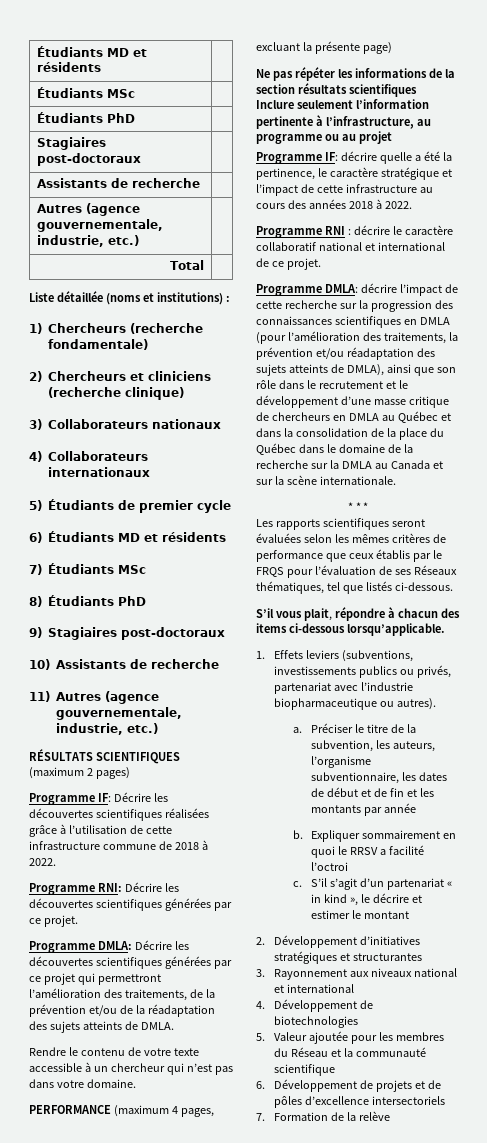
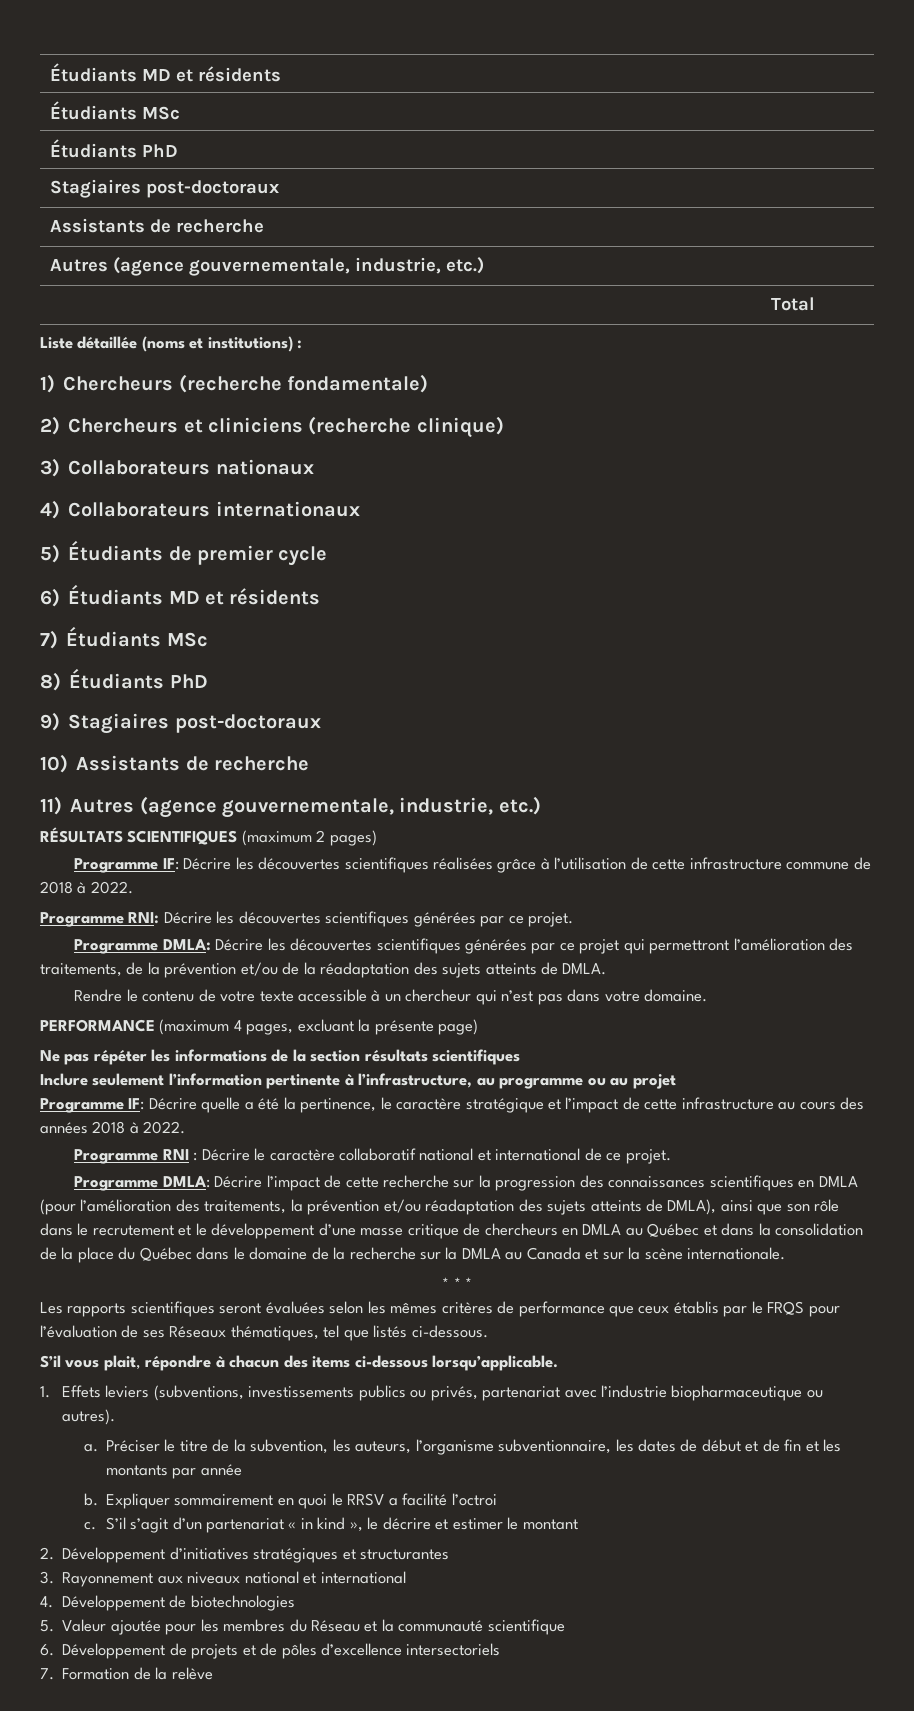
- Programme IF: décrire quelle a été la pertinence, le caractère stratégique et l’impact de cette infrastructure au cours des années 2018 à 2022.
+ Programme IF: Décrire quelle a été la pertinence, le caractère stratégique et l’impact de cette infrastructure au cours des années 2018 à 2022.
- Programme RNI : décrire le caractère collaboratif national et international de ce projet.
+ Programme RNI : Décrire le caractère collaboratif national et international de ce projet.
- décrire l’impact de cette recherche sur la progression des connaissances scientifiques en DMLA (pour l’amélioration des traitements, la prévention et/ou réadaptation des sujets atteints de DMLA), ainsi que son rôle dans le recrutement et le développement d’une masse critique de chercheurs en DMLA au Québec et dans la consolidation de la place du Québec dans le domaine de la recherche sur la DMLA au Canada et sur la scène internationale.
+ Décrire l’impact de cette recherche sur la progression des connaissances scientifiques en DMLA (pour l’amélioration des traitements, la prévention et/ou réadaptation des sujets atteints de DMLA), ainsi que son rôle dans le recrutement et le développement d’une masse critique de chercheurs en DMLA au Québec et dans la consolidation de la place du Québec dans le domaine de la recherche sur la DMLA au Canada et sur la scène internationale.

